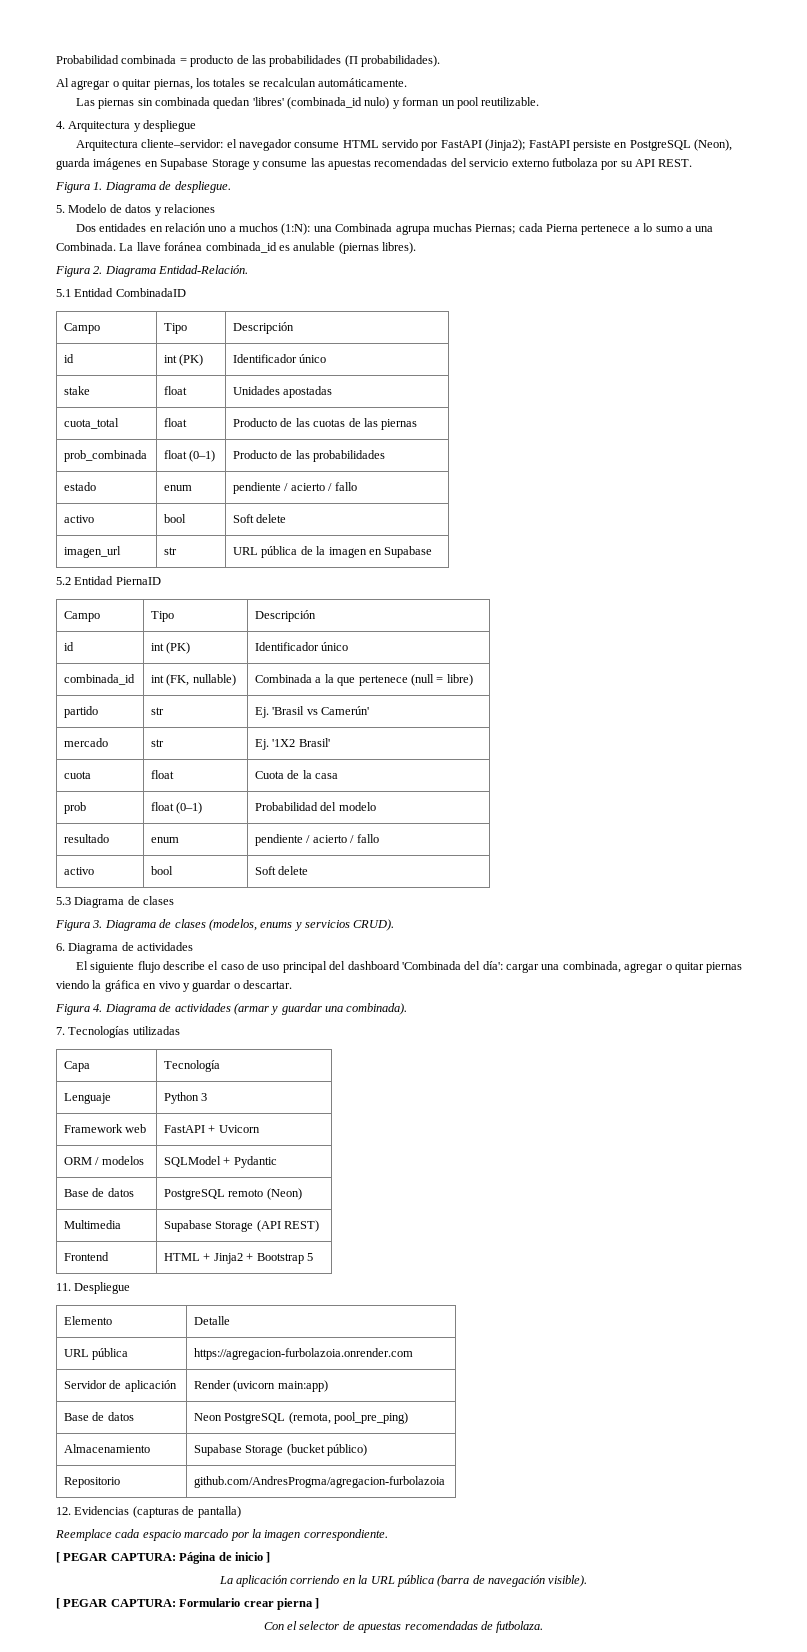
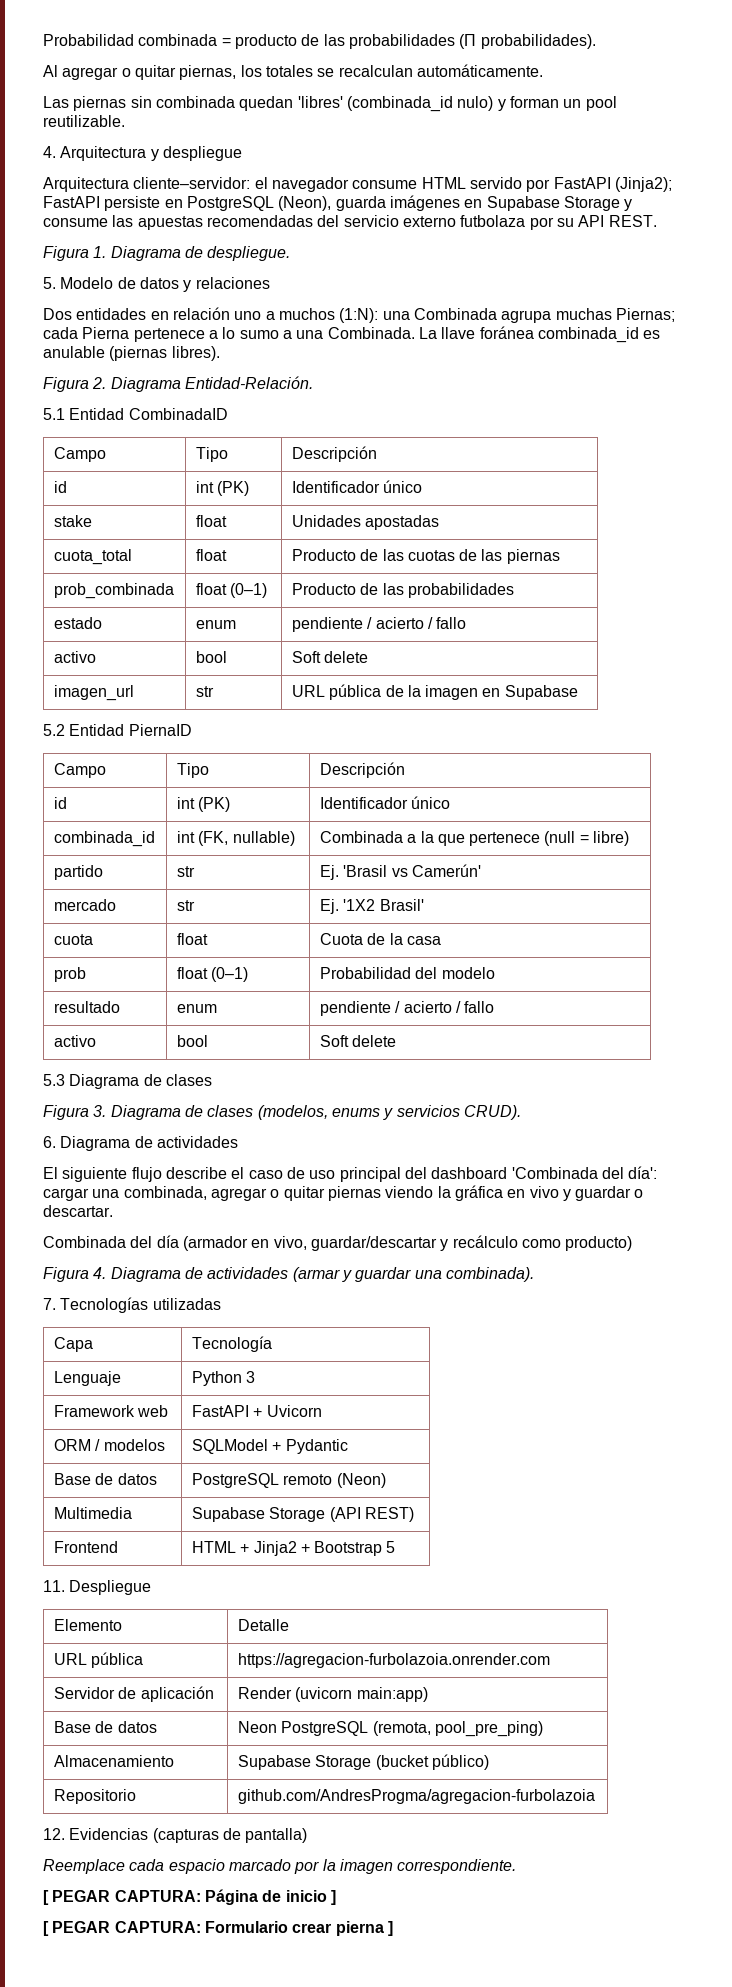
+ Combinada del día (armador en vivo, guardar/descartar y recálculo como producto)
- La aplicación corriendo en la URL pública (barra de navegación visible).
- Con el selector de apuestas recomendadas de futbolaza.

